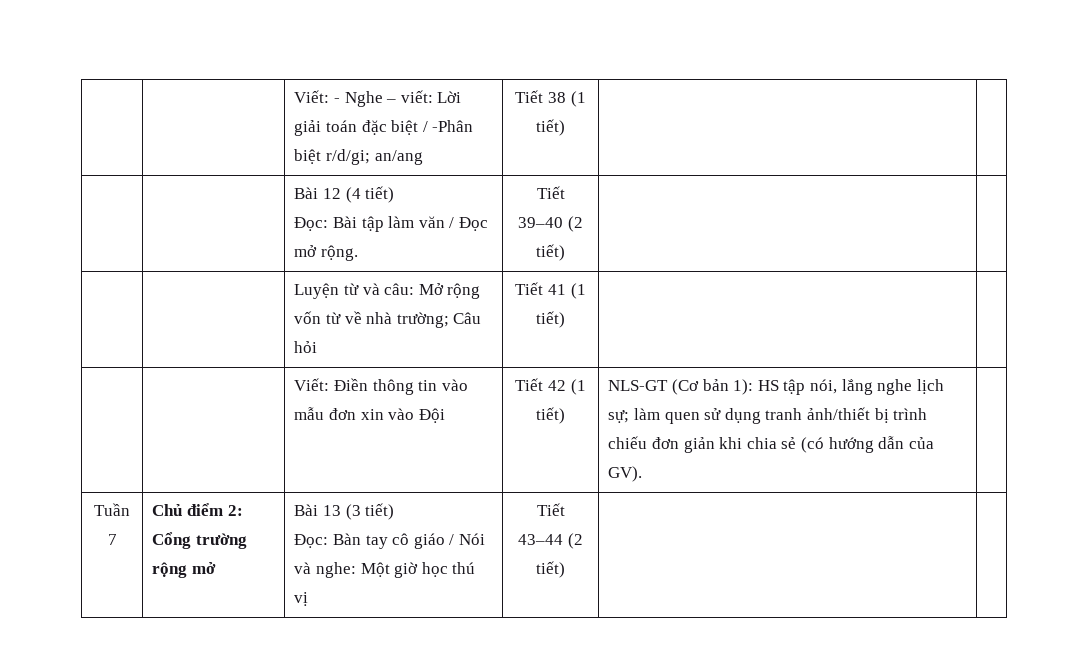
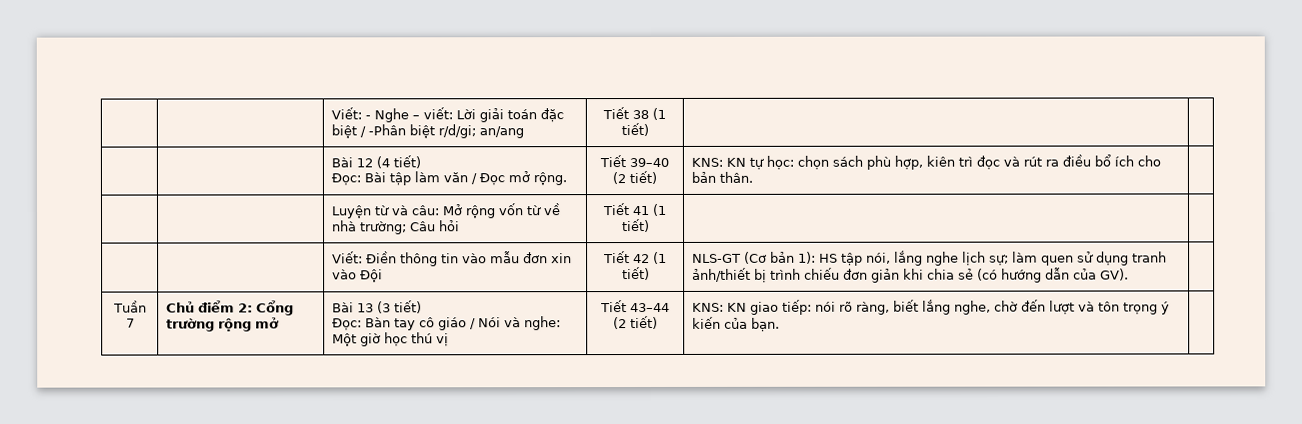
  | | Bài 12 (4 tiết)
- Đọc: Bài tập làm văn / Đọc mở rộng. | Tiết 39–40 (2 tiết) | |
+ Đọc: Bài tập làm văn / Đọc mở rộng. | Tiết 39–40 (2 tiết) | KNS: KN tự học: chọn sách phù hợp, kiên trì đọc và rút ra điều bổ ích cho bản thân. |
+ KNS: KN giao tiếp: nói rõ ràng, biết lắng nghe, chờ đến lượt và tôn trọng ý kiến của bạn.

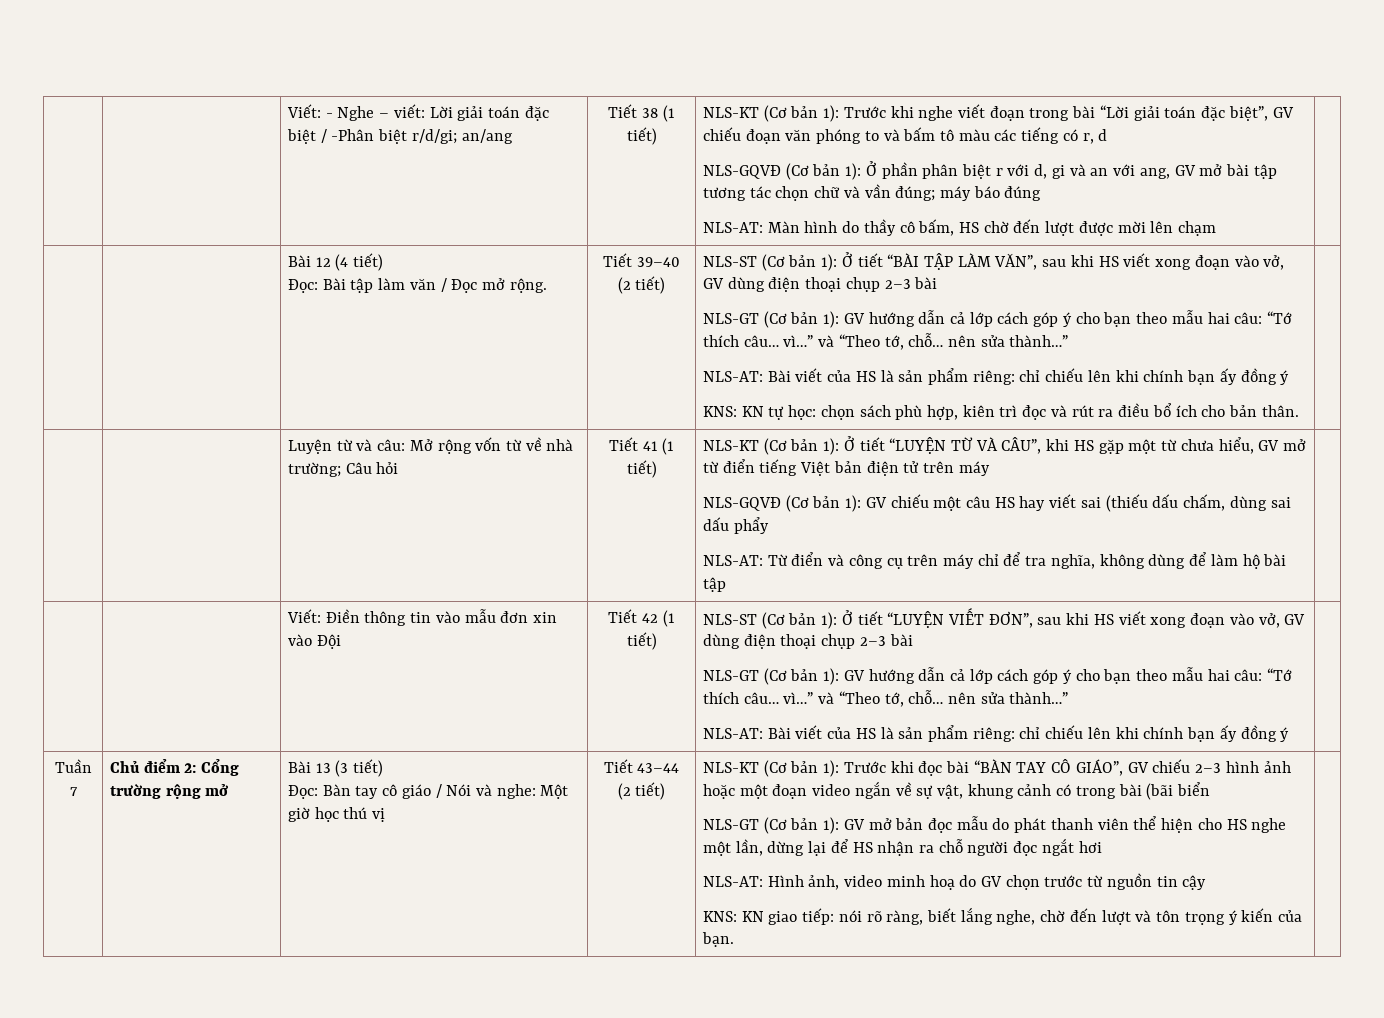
+ NLS-KT (Cơ bản 1): Trước khi nghe viết đoạn trong bài “Lời giải toán đặc biệt”, GV chiếu đoạn văn phóng to và bấm tô màu các tiếng có r, d
+ NLS-GQVĐ (Cơ bản 1): Ở phần phân biệt r với d, gi và an với ang, GV mở bài tập tương tác chọn chữ và vần đúng; máy báo đúng
+ NLS-AT: Màn hình do thầy cô bấm, HS chờ đến lượt được mời lên chạm
+ NLS-ST (Cơ bản 1): Ở tiết “BÀI TẬP LÀM VĂN”, sau khi HS viết xong đoạn vào vở, GV dùng điện thoại chụp 2–3 bài
+ NLS-GT (Cơ bản 1): GV hướng dẫn cả lớp cách góp ý cho bạn theo mẫu hai câu: “Tớ thích câu… vì…” và “Theo tớ, chỗ… nên sửa thành…”
+ NLS-AT: Bài viết của HS là sản phẩm riêng: chỉ chiếu lên khi chính bạn ấy đồng ý
+ NLS-KT (Cơ bản 1): Ở tiết “LUYỆN TỪ VÀ CÂU”, khi HS gặp một từ chưa hiểu, GV mở từ điển tiếng Việt bản điện tử trên máy
+ NLS-GQVĐ (Cơ bản 1): GV chiếu một câu HS hay viết sai (thiếu dấu chấm, dùng sai dấu phẩy
+ NLS-AT: Từ điển và công cụ trên máy chỉ để tra nghĩa, không dùng để làm hộ bài tập
- NLS-GT (Cơ bản 1): HS tập nói, lắng nghe lịch sự; làm quen sử dụng tranh ảnh/thiết bị trình chiếu đơn giản khi chia sẻ (có hướng dẫn của GV).
+ NLS-ST (Cơ bản 1): Ở tiết “LUYỆN VIẾT ĐƠN”, sau khi HS viết xong đoạn vào vở, GV dùng điện thoại chụp 2–3 bài
+ NLS-GT (Cơ bản 1): GV hướng dẫn cả lớp cách góp ý cho bạn theo mẫu hai câu: “Tớ thích câu… vì…” và “Theo tớ, chỗ… nên sửa thành…”
+ NLS-AT: Bài viết của HS là sản phẩm riêng: chỉ chiếu lên khi chính bạn ấy đồng ý
+ NLS-KT (Cơ bản 1): Trước khi đọc bài “BÀN TAY CÔ GIÁO”, GV chiếu 2–3 hình ảnh hoặc một đoạn video ngắn về sự vật, khung cảnh có trong bài (bãi biển
+ NLS-GT (Cơ bản 1): GV mở bản đọc mẫu do phát thanh viên thể hiện cho HS nghe một lần, dừng lại để HS nhận ra chỗ người đọc ngắt hơi
+ NLS-AT: Hình ảnh, video minh hoạ do GV chọn trước từ nguồn tin cậy

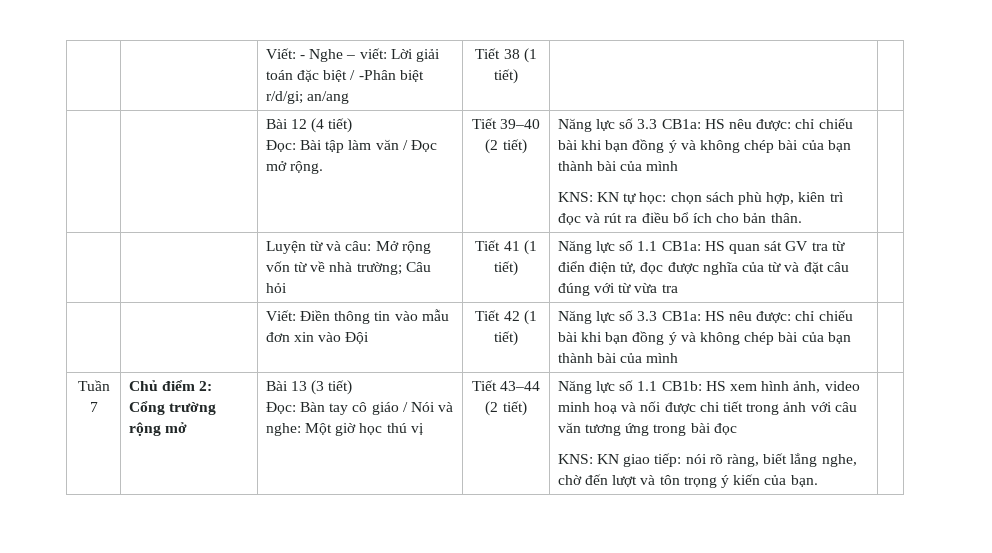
- NLS-KT (Cơ bản 1): Trước khi nghe viết đoạn trong bài “Lời giải toán đặc biệt”, GV chiếu đoạn văn phóng to và bấm tô màu các tiếng có r, d
- NLS-GQVĐ (Cơ bản 1): Ở phần phân biệt r với d, gi và an với ang, GV mở bài tập tương tác chọn chữ và vần đúng; máy báo đúng
- NLS-AT: Màn hình do thầy cô bấm, HS chờ đến lượt được mời lên chạm
- Tiết 39–40 (2 tiết) | NLS-ST (Cơ bản 1): Ở tiết “BÀI TẬP LÀM VĂN”, sau khi HS viết xong đoạn vào vở, GV dùng điện thoại chụp 2–3 bài
- NLS-GT (Cơ bản 1): GV hướng dẫn cả lớp cách góp ý cho bạn theo mẫu hai câu: “Tớ thích câu… vì…” và “Theo tớ, chỗ… nên sửa thành…”
- NLS-AT: Bài viết của HS là sản phẩm riêng: chỉ chiếu lên khi chính bạn ấy đồng ý
+ Tiết 39–40 (2 tiết) | Năng lực số 3.3 CB1a: HS nêu được: chỉ chiếu bài khi bạn đồng ý và không chép bài của bạn thành bài của mình
- NLS-KT (Cơ bản 1): Ở tiết “LUYỆN TỪ VÀ CÂU”, khi HS gặp một từ chưa hiểu, GV mở từ điển tiếng Việt bản điện tử trên máy
- NLS-GQVĐ (Cơ bản 1): GV chiếu một câu HS hay viết sai (thiếu dấu chấm, dùng sai dấu phẩy
- NLS-AT: Từ điển và công cụ trên máy chỉ để tra nghĩa, không dùng để làm hộ bài tập
+ Năng lực số 1.1 CB1a: HS quan sát GV tra từ điển điện tử, đọc được nghĩa của từ và đặt câu đúng với từ vừa tra
- Tiết 42 (1 tiết) | NLS-ST (Cơ bản 1): Ở tiết “LUYỆN VIẾT ĐƠN”, sau khi HS viết xong đoạn vào vở, GV dùng điện thoại chụp 2–3 bài
- NLS-GT (Cơ bản 1): GV hướng dẫn cả lớp cách góp ý cho bạn theo mẫu hai câu: “Tớ thích câu… vì…” và “Theo tớ, chỗ… nên sửa thành…”
- NLS-AT: Bài viết của HS là sản phẩm riêng: chỉ chiếu lên khi chính bạn ấy đồng ý
+ Tiết 42 (1 tiết) | Năng lực số 3.3 CB1a: HS nêu được: chỉ chiếu bài khi bạn đồng ý và không chép bài của bạn thành bài của mình
- NLS-KT (Cơ bản 1): Trước khi đọc bài “BÀN TAY CÔ GIÁO”, GV chiếu 2–3 hình ảnh hoặc một đoạn video ngắn về sự vật, khung cảnh có trong bài (bãi biển
- NLS-GT (Cơ bản 1): GV mở bản đọc mẫu do phát thanh viên thể hiện cho HS nghe một lần, dừng lại để HS nhận ra chỗ người đọc ngắt hơi
- NLS-AT: Hình ảnh, video minh hoạ do GV chọn trước từ nguồn tin cậy
+ Năng lực số 1.1 CB1b: HS xem hình ảnh, video minh hoạ và nối được chi tiết trong ảnh với câu văn tương ứng trong bài đọc

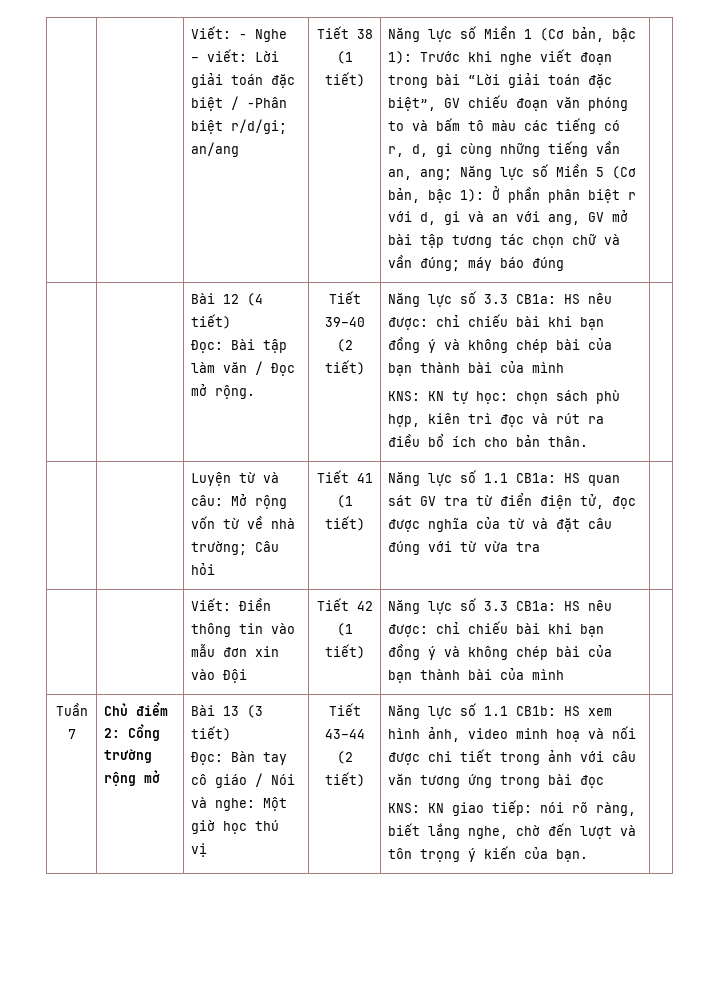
+ Năng lực số Miền 1 (Cơ bản, bậc 1): Trước khi nghe viết đoạn trong bài “Lời giải toán đặc biệt”, GV chiếu đoạn văn phóng to và bấm tô màu các tiếng có r, d, gi cùng những tiếng vần an, ang; Năng lực số Miền 5 (Cơ bản, bậc 1): Ở phần phân biệt r với d, gi và an với ang, GV mở bài tập tương tác chọn chữ và vần đúng; máy báo đúng

